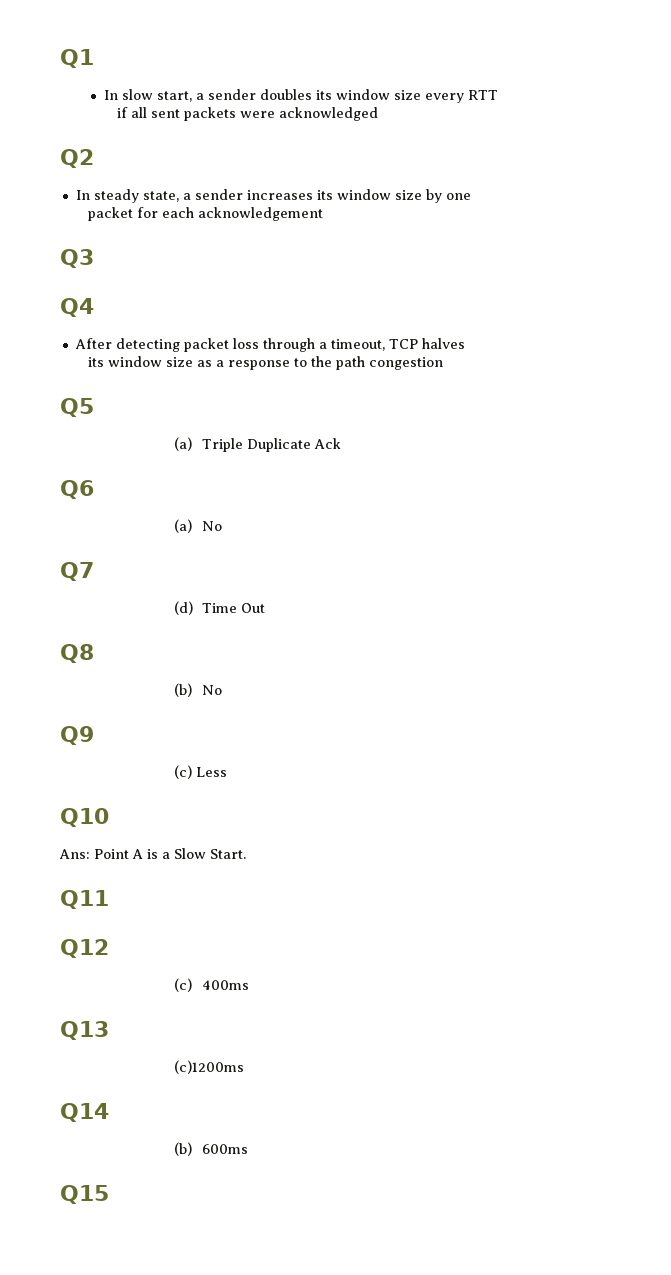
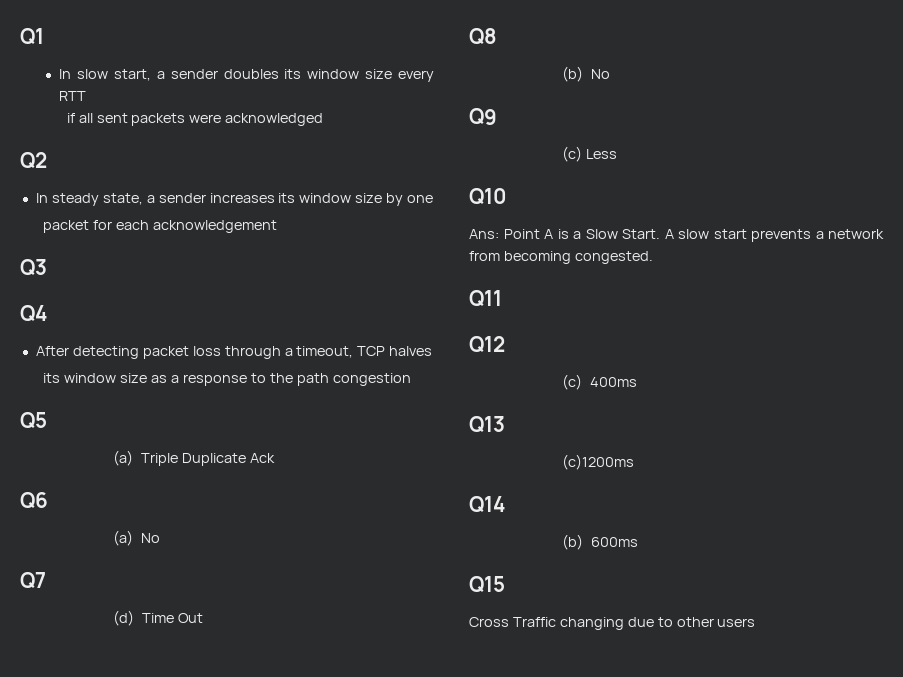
+ A slow start prevents a network from becoming congested.
+ Cross Traffic changing due to other users

